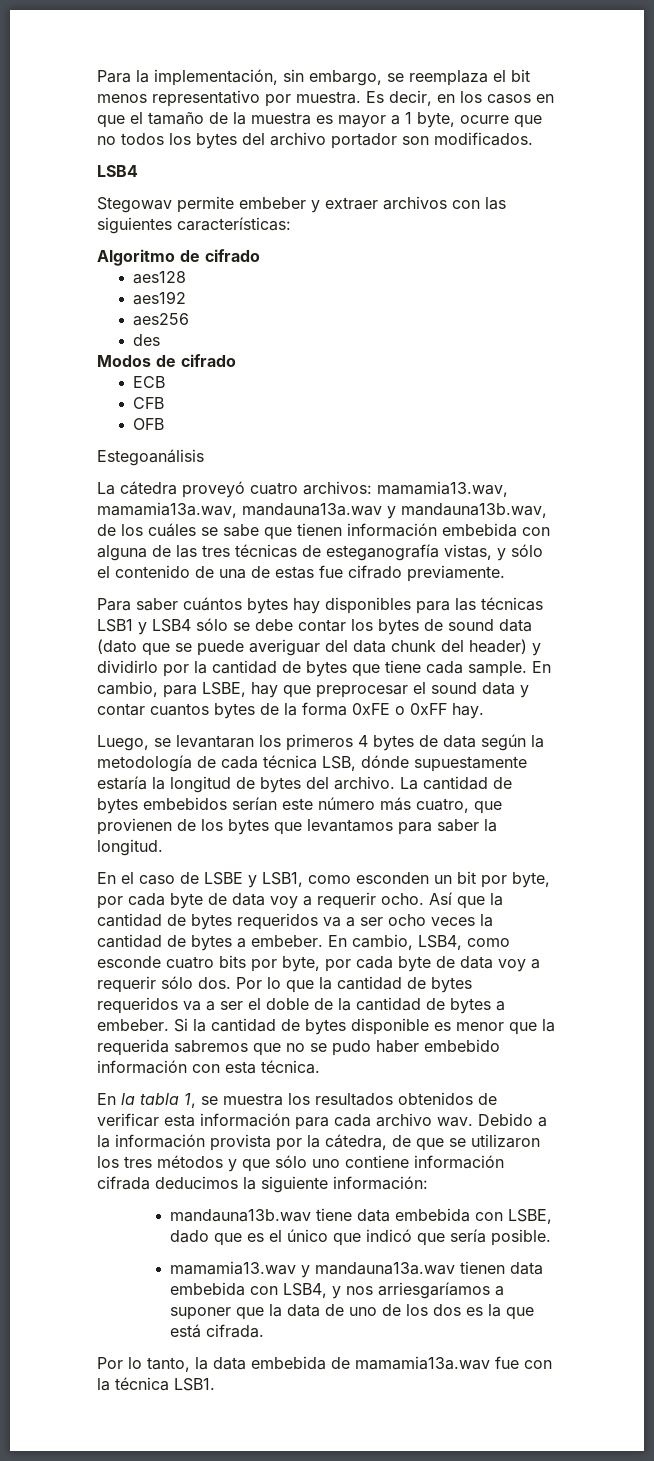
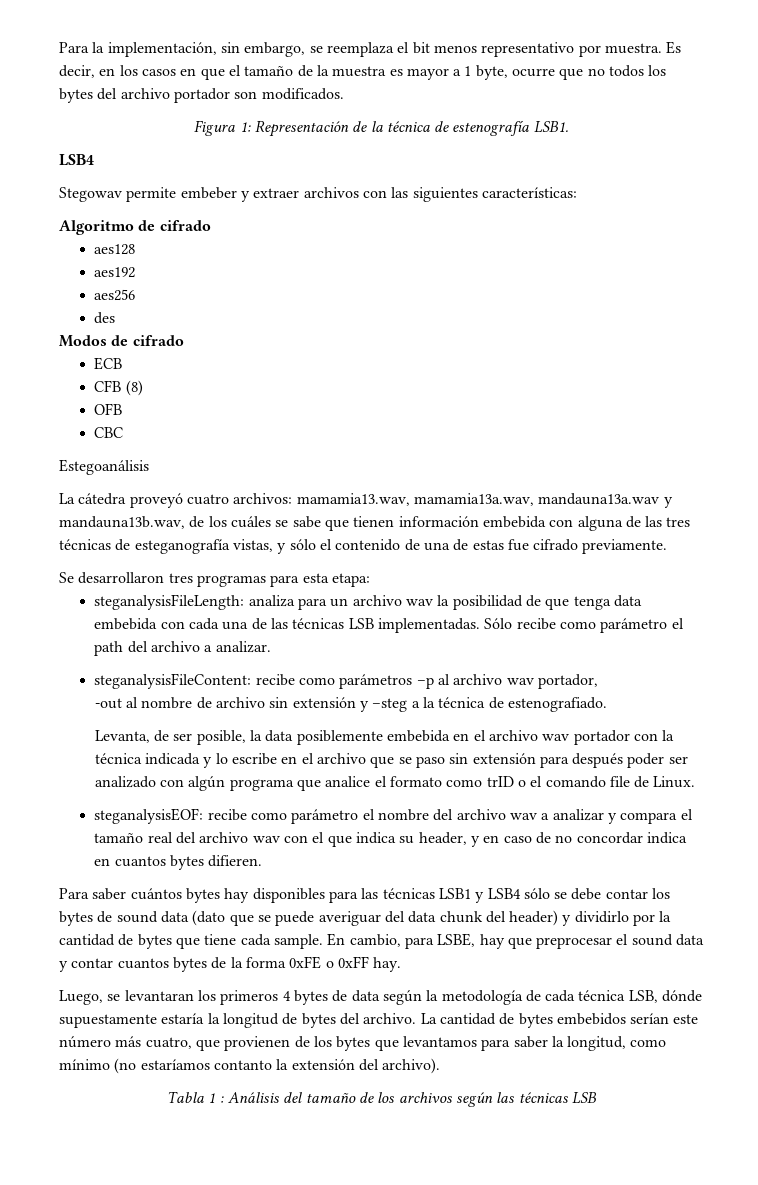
+ Figura 1: Representación de la técnica de estenografía LSB1.
- CFB
+ CFB (8)
+ CBC
+ Se desarrollaron tres programas para esta etapa:
+ steganalysisFileLength: analiza para un archivo wav la posibilidad de que tenga data embebida con cada una de las técnicas LSB implementadas. Sólo recibe como parámetro el path del archivo a analizar.
+ steganalysisFileContent: recibe como parámetros –p al archivo wav portador,
+ -out al nombre de archivo sin extensión y –steg a la técnica de estenografiado.
+ Levanta, de ser posible, la data posiblemente embebida en el archivo wav portador con la técnica indicada y lo escribe en el archivo que se paso sin extensión para después poder ser analizado con algún programa que analice el formato como trID o el comando file de Linux.
+ steganalysisEOF: recibe como parámetro el nombre del archivo wav a analizar y compara el tamaño real del archivo wav con el que indica su header, y en caso de no concordar indica en cuantos bytes difieren.
- La cantidad de bytes embebidos serían este número más cuatro, que provienen de los bytes que levantamos para saber la longitud.
- En el caso de LSBE y LSB1, como esconden un bit por byte, por cada byte de data voy a requerir ocho. Así que la cantidad de bytes requeridos va a ser ocho veces la cantidad de bytes a embeber. En cambio, LSB4, como esconde cuatro bits por byte, por cada byte de data voy a requerir sólo dos. Por lo que la cantidad de bytes requeridos va a ser el doble de la cantidad de bytes a embeber. Si la cantidad de bytes disponible es menor que la requerida sabremos que no se pudo haber embebido información con esta técnica.
- En la tabla 1, se muestra los resultados obtenidos de verificar esta información para cada archivo wav. Debido a la información provista por la cátedra, de que se utilizaron los tres métodos y que sólo uno contiene información cifrada deducimos la siguiente información:
- mandauna13b.wav tiene data embebida con LSBE, dado que es el único que indicó que sería posible.
- mamamia13.wav y mandauna13a.wav tienen data embebida con LSB4, y nos arriesgaríamos a suponer que la data de uno de los dos es la que está cifrada.
- Por lo tanto, la data embebida de mamamia13a.wav fue con la técnica LSB1.
+ La cantidad de bytes embebidos serían este número más cuatro, que provienen de los bytes que levantamos para saber la longitud, como mínimo (no estaríamos contanto la extensión del archivo).
+ Tabla 1 : Análisis del tamaño de los archivos según las técnicas LSB

